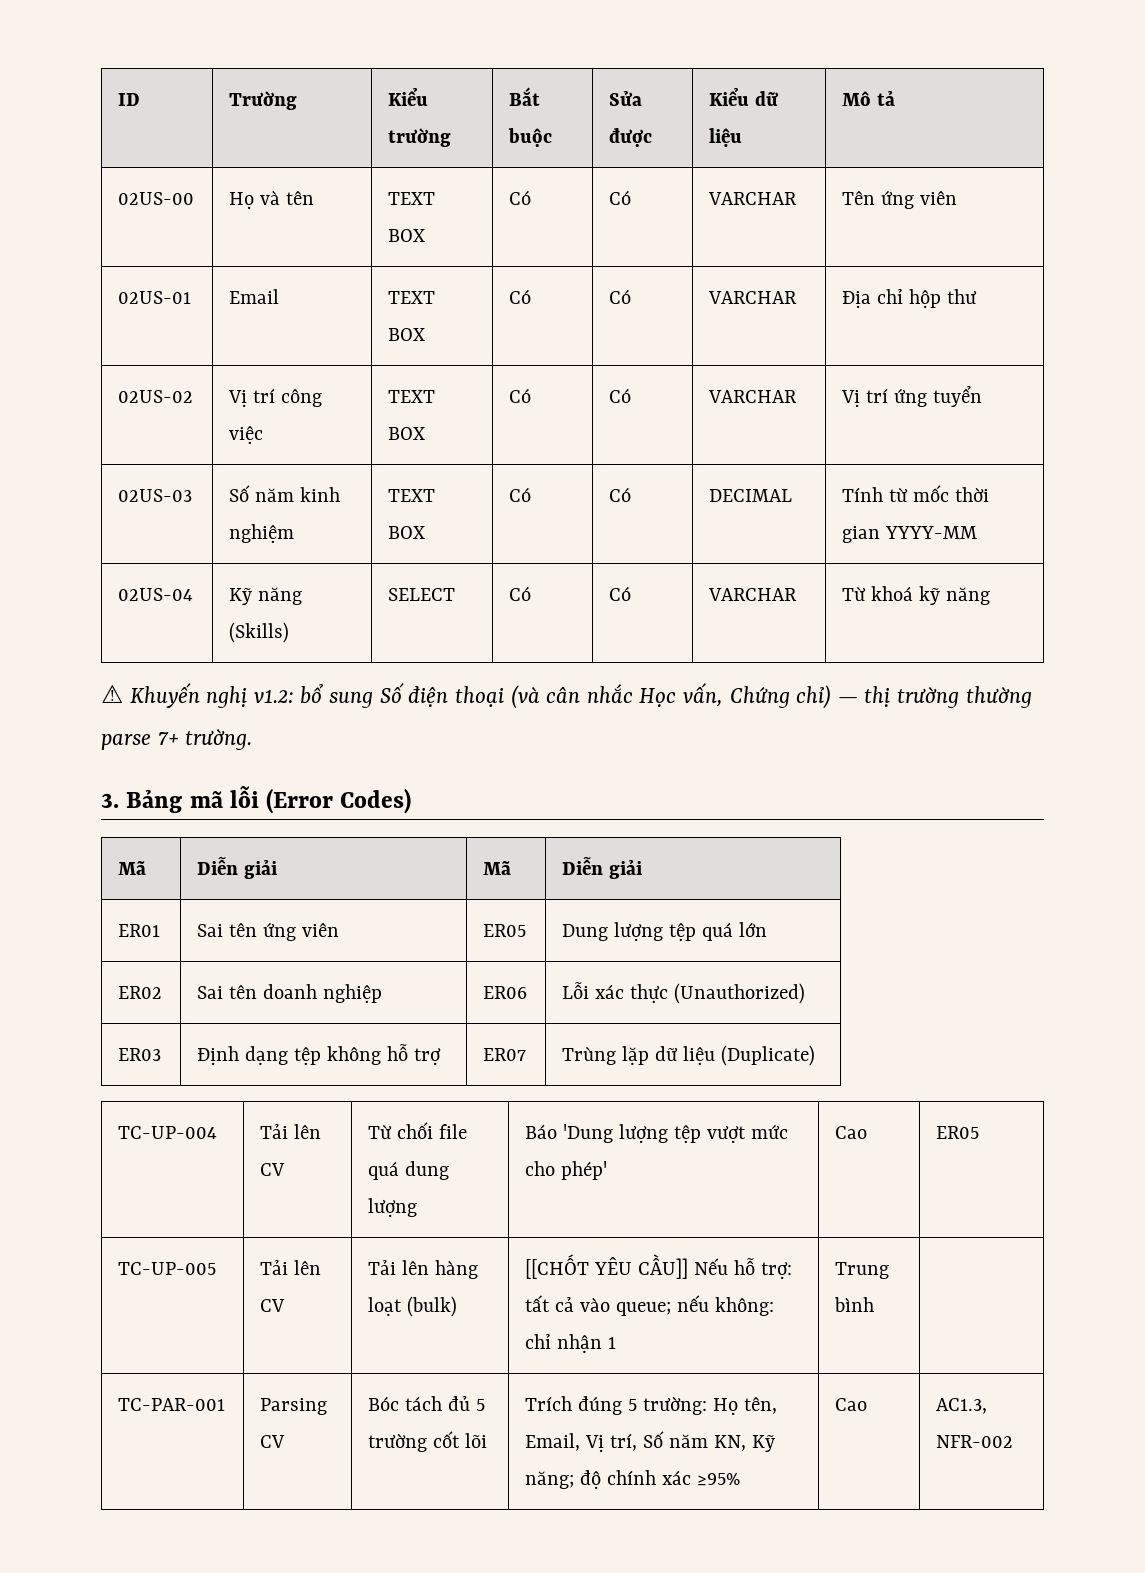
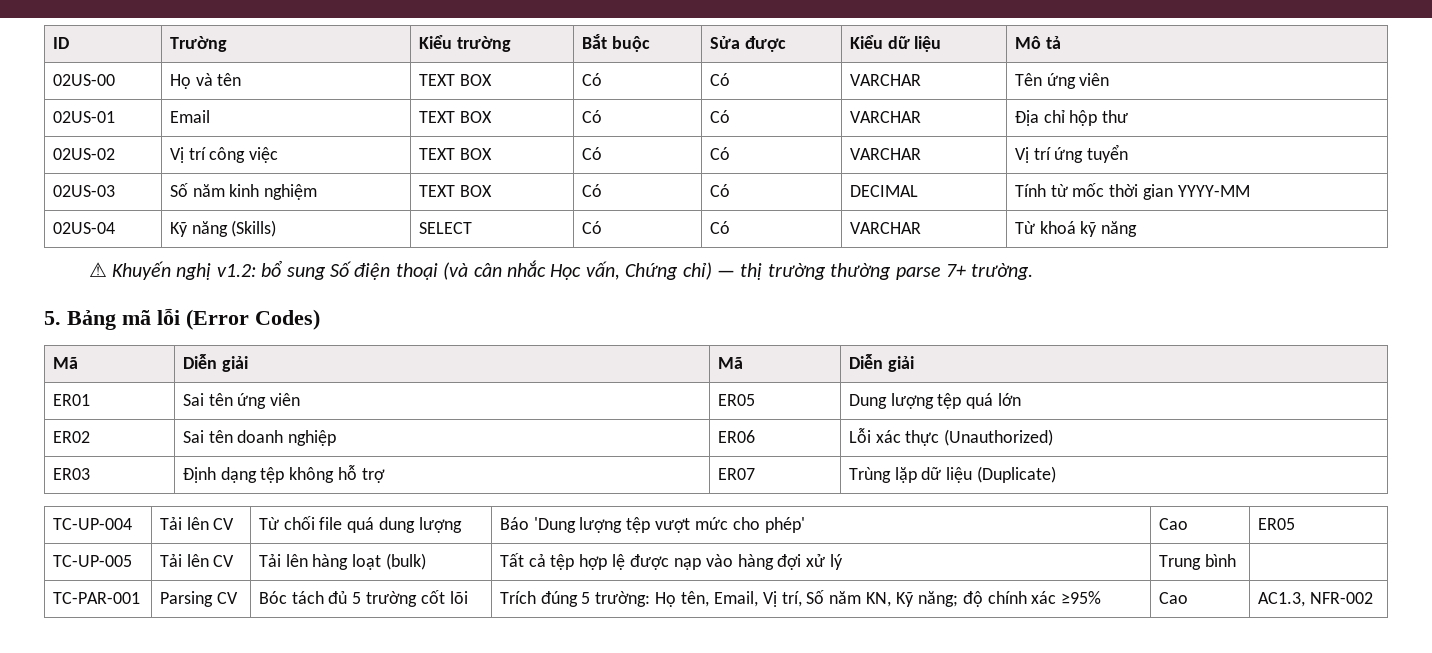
- 3. Bảng mã lỗi (Error Codes)
+ 5. Bảng mã lỗi (Error Codes)
- TC-UP-005 | Tải lên CV | Tải lên hàng loạt (bulk) | [[CHỐT YÊU CẦU]] Nếu hỗ trợ: tất cả vào queue; nếu không: chỉ nhận 1 | Trung bình |
+ TC-UP-005 | Tải lên CV | Tải lên hàng loạt (bulk) | Tất cả tệp hợp lệ được nạp vào hàng đợi xử lý | Trung bình |

